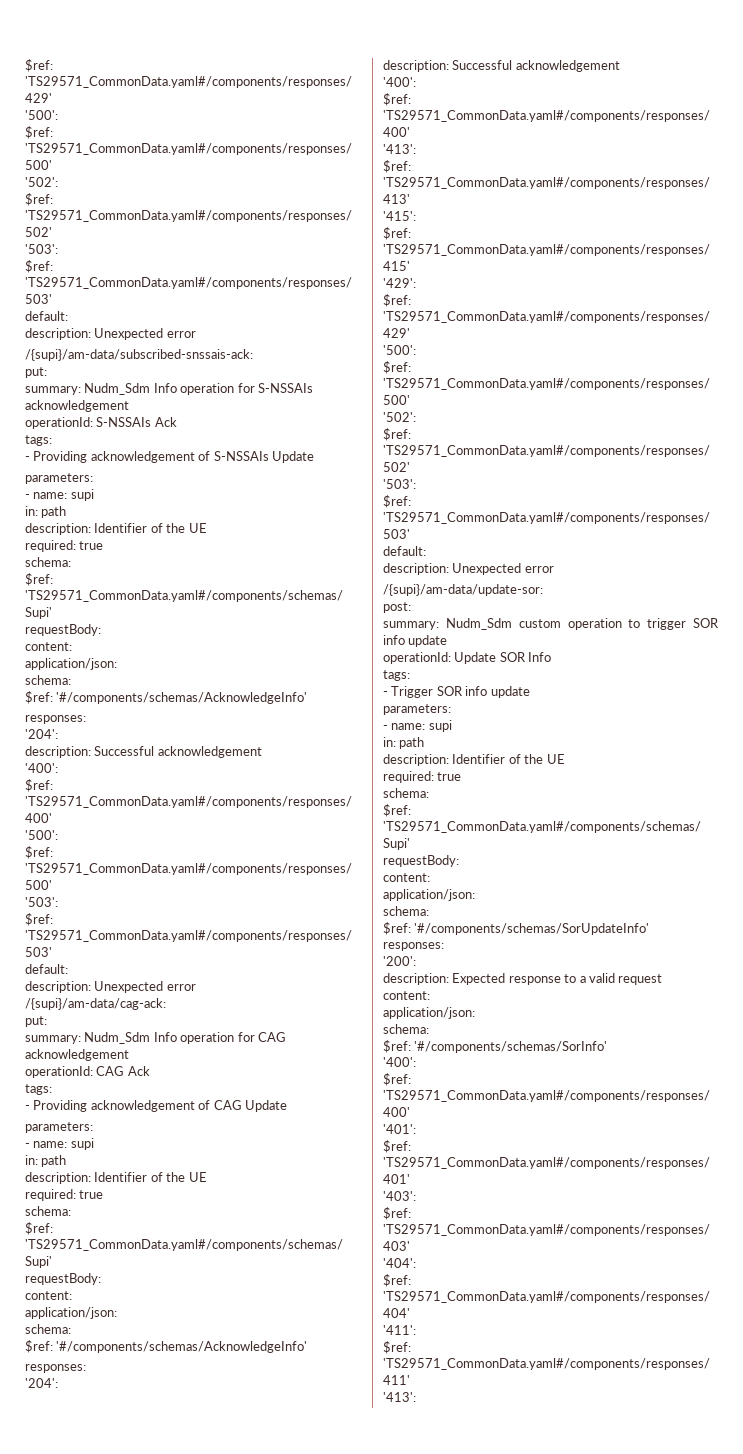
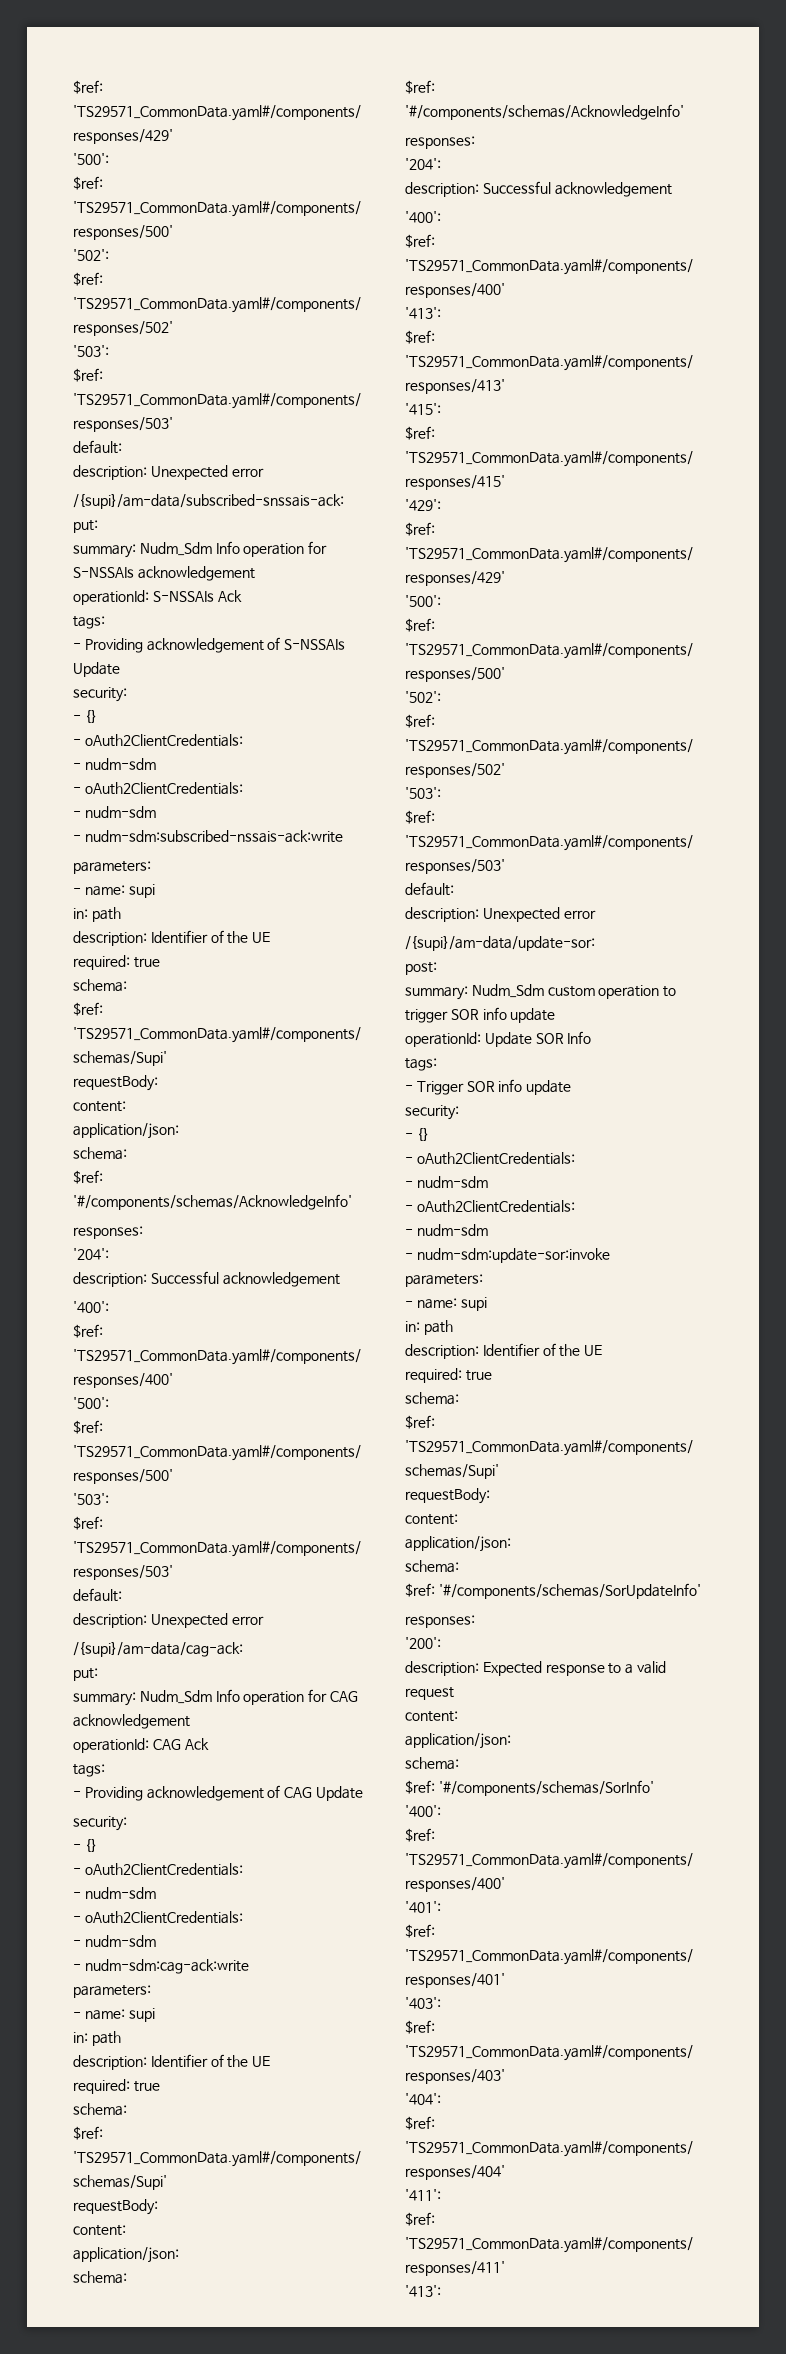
  - Providing acknowledgement of S-NSSAIs Update
+ security:
+ - {}
+ - oAuth2ClientCredentials:
+ - nudm-sdm
+ - oAuth2ClientCredentials:
+ - nudm-sdm
+ - nudm-sdm:subscribed-nssais-ack:write
  - Providing acknowledgement of CAG Update
+ security:
+ - {}
+ - oAuth2ClientCredentials:
+ - nudm-sdm
+ - oAuth2ClientCredentials:
+ - nudm-sdm
+ - nudm-sdm:cag-ack:write
  - Trigger SOR info update
+ security:
+ - {}
+ - oAuth2ClientCredentials:
+ - nudm-sdm
+ - oAuth2ClientCredentials:
+ - nudm-sdm
+ - nudm-sdm:update-sor:invoke

